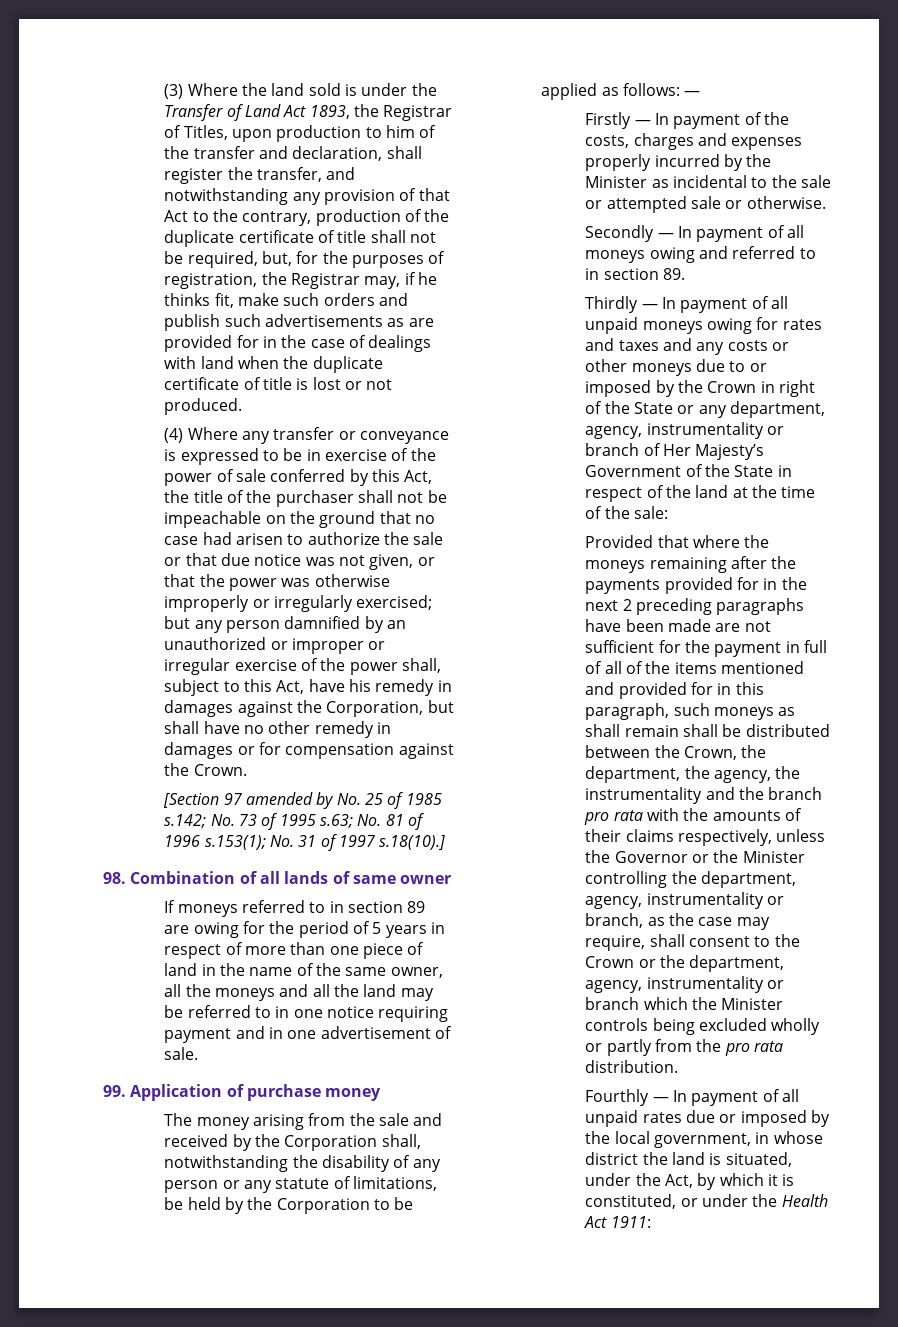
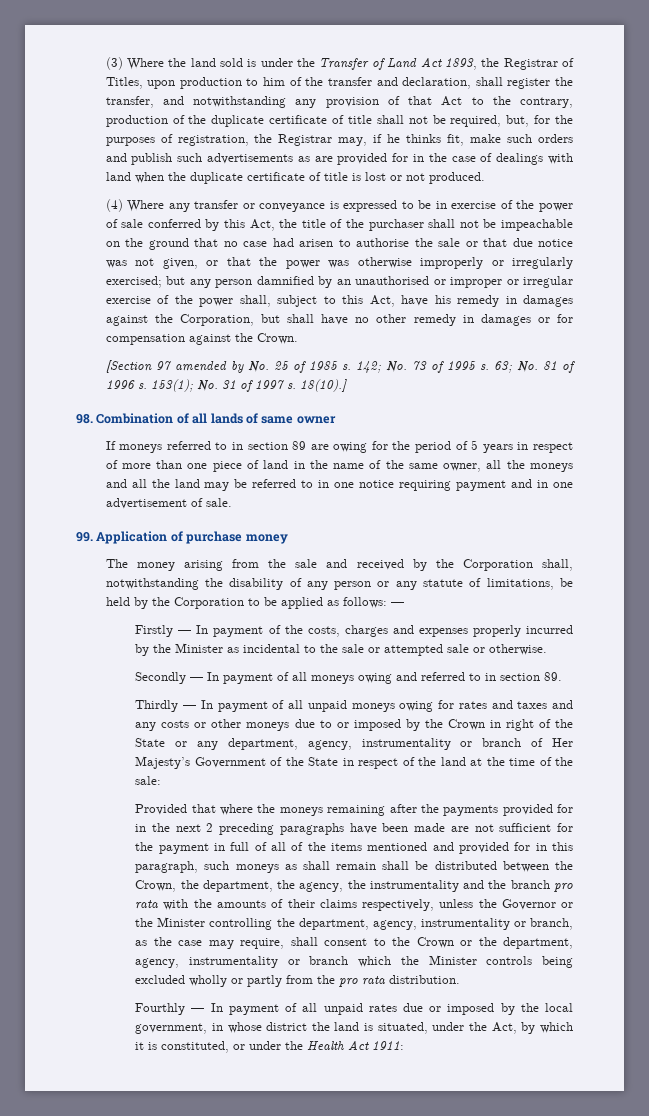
- (4) Where any transfer or conveyance is expressed to be in exercise of the power of sale conferred by this Act, the title of the purchaser shall not be impeachable on the ground that no case had arisen to authorize the sale or that due notice was not given, or that the power was otherwise improperly or irregularly exercised;
+ (4) Where any transfer or conveyance is expressed to be in exercise of the power of sale conferred by this Act, the title of the purchaser shall not be impeachable on the ground that no case had arisen to authorise the sale or that due notice was not given, or that the power was otherwise improperly or irregularly exercised;
- but any person damnified by an unauthorized or improper or irregular exercise of the power shall, subject to this Act, have his remedy in damages against the Corporation, but shall have no other remedy in damages or for compensation against the Crown.
+ but any person damnified by an unauthorised or improper or irregular exercise of the power shall, subject to this Act, have his remedy in damages against the Corporation, but shall have no other remedy in damages or for compensation against the Crown.
- [Section 97 amended by No. 25 of 1985 s.142; No. 73 of 1995 s.63; No. 81 of 1996 s.153(1); No. 31 of 1997 s.18(10).]
+ [Section 97 amended by No. 25 of 1985 s. 142; No. 73 of 1995 s. 63; No. 81 of 1996 s. 153(1); No. 31 of 1997 s. 18(10).]

